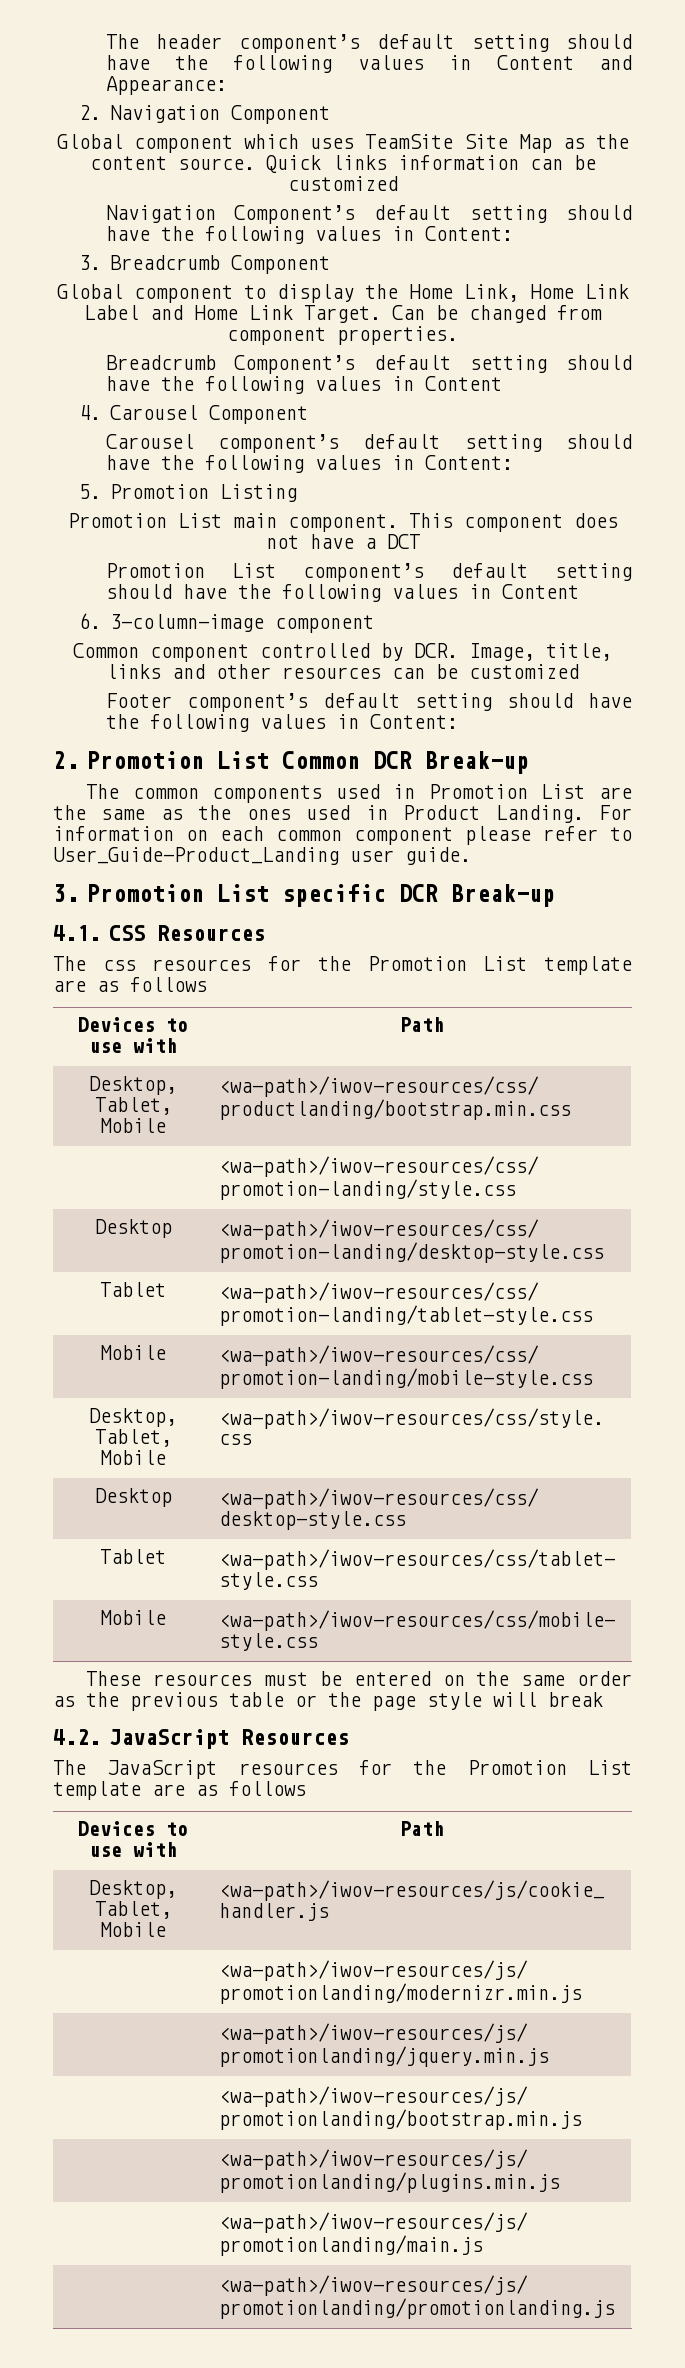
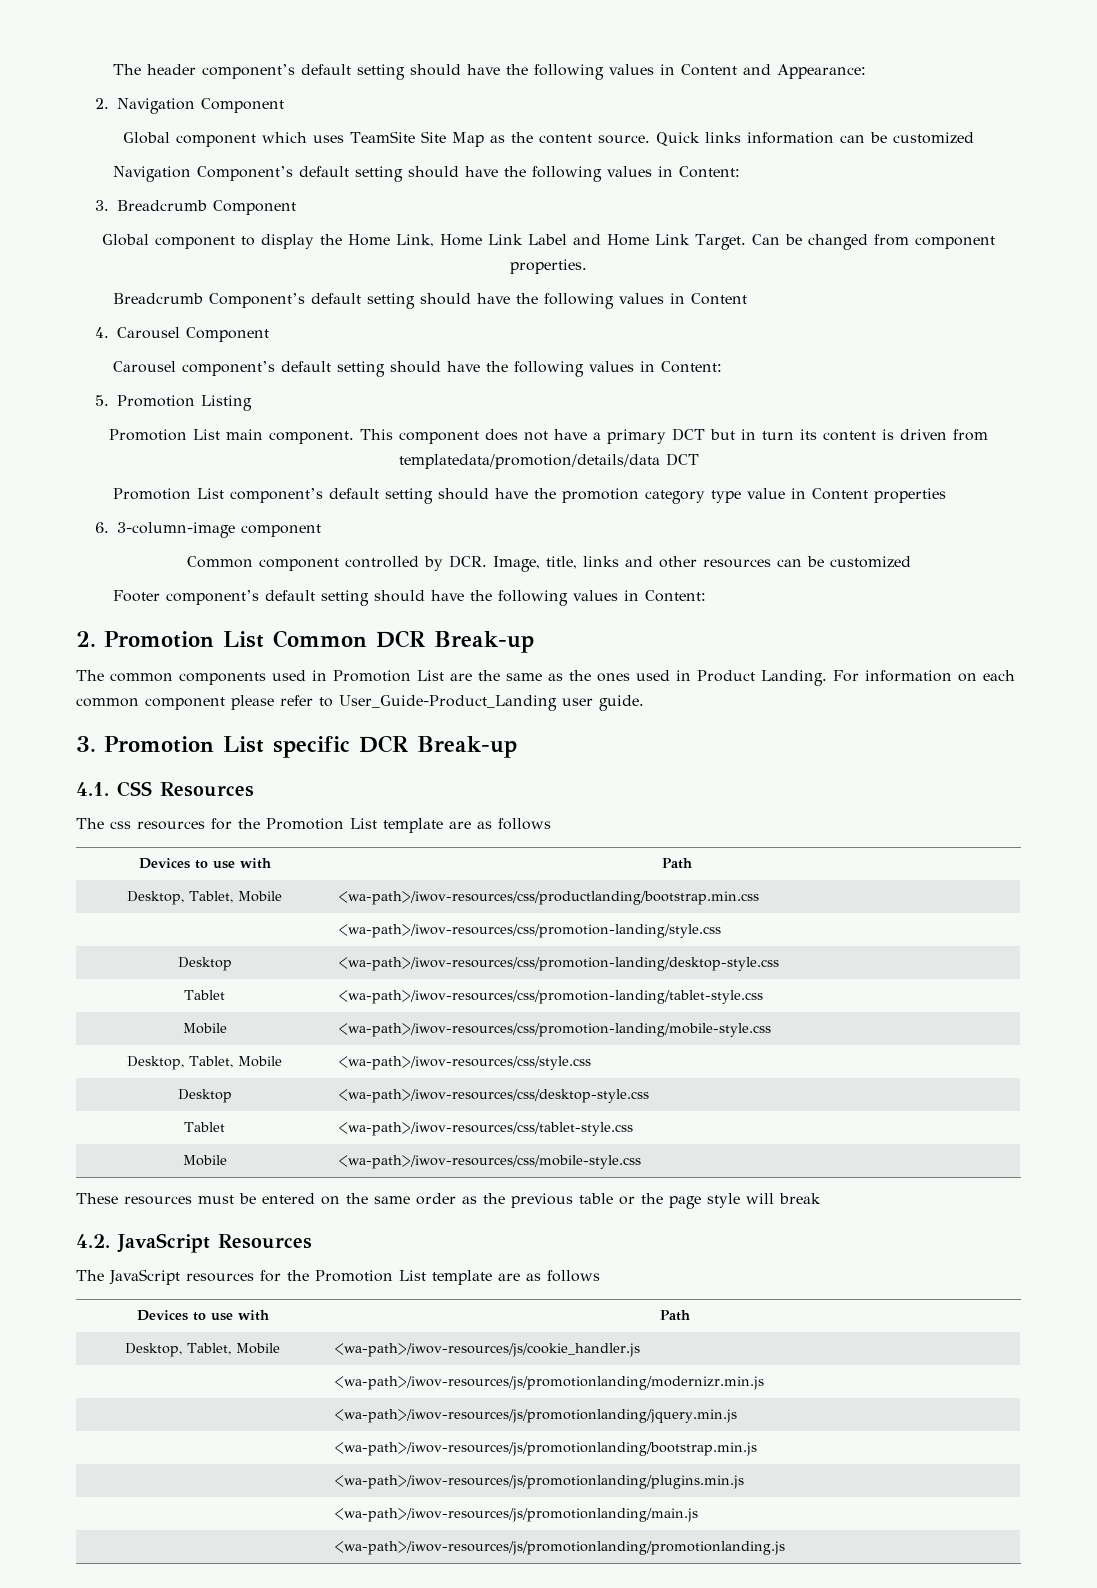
- This component does not have a DCT
+ This component does not have a primary DCT but in turn its content is driven from templatedata/promotion/details/data DCT
- Promotion List component’s default setting should have the following values in Content
+ Promotion List component’s default setting should have the promotion category type value in Content properties

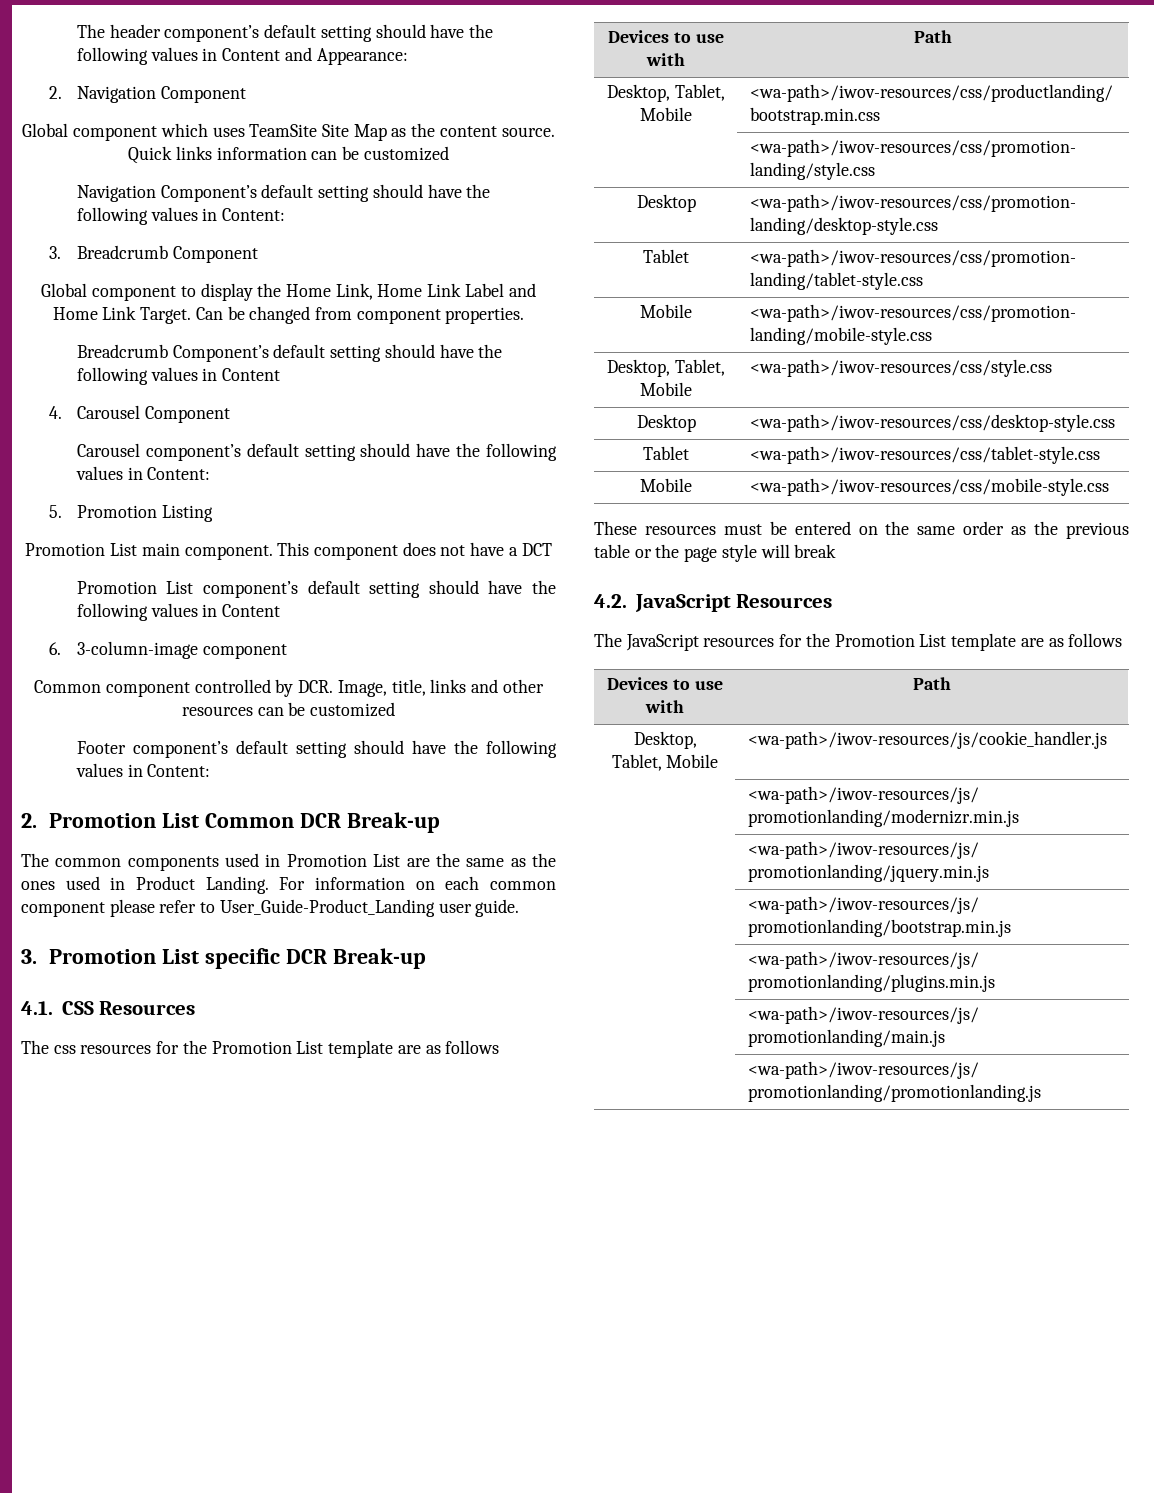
- This component does not have a primary DCT but in turn its content is driven from templatedata/promotion/details/data DCT
+ This component does not have a DCT
- Promotion List component’s default setting should have the promotion category type value in Content properties
+ Promotion List component’s default setting should have the following values in Content

